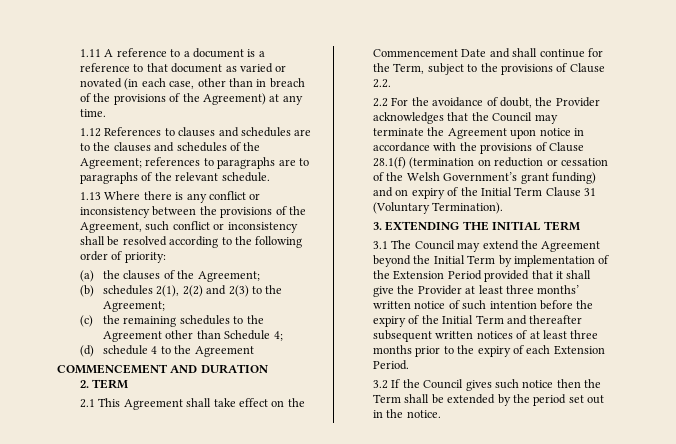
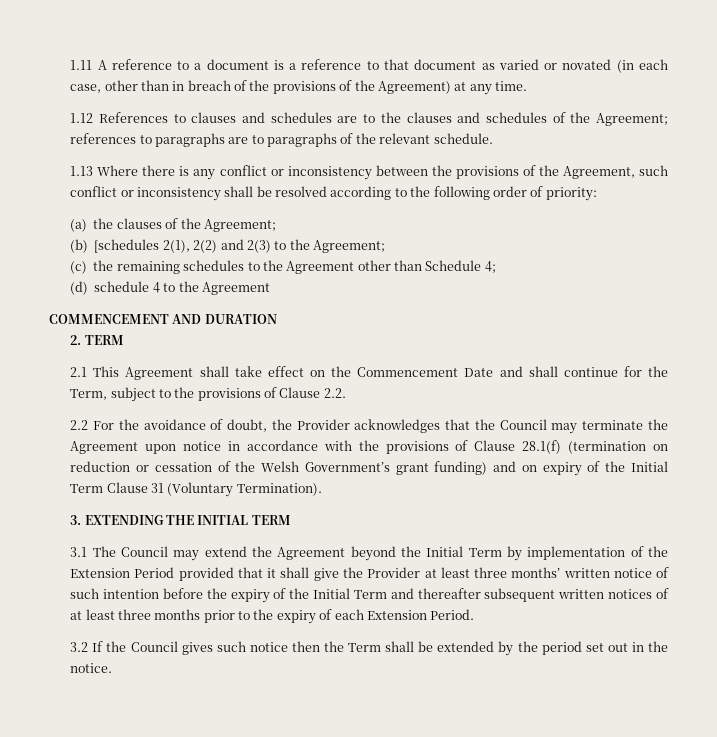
- (b) schedules 2(1), 2(2) and 2(3) to the Agreement;
+ (b) [schedules 2(1), 2(2) and 2(3) to the Agreement;

